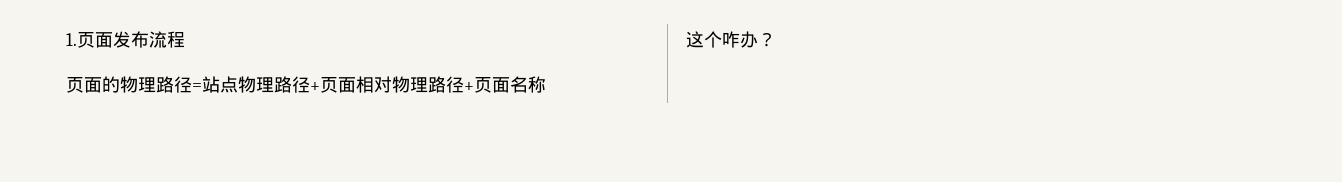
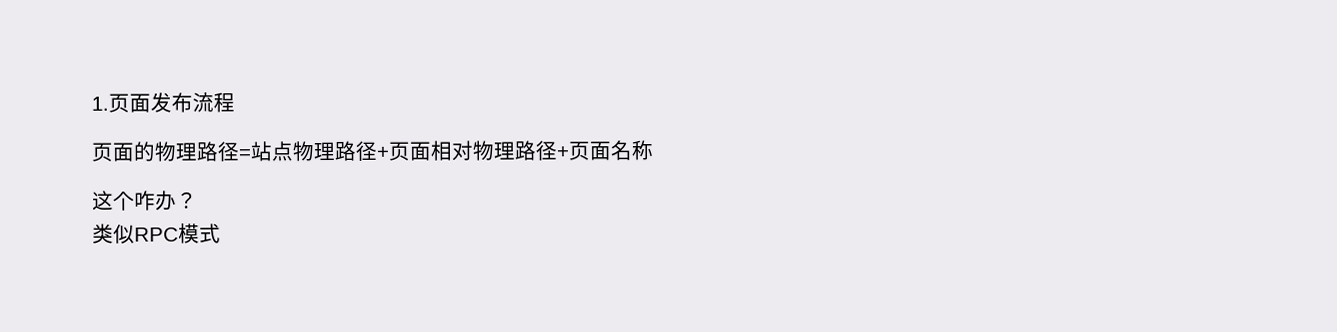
+ 类似RPC模式

